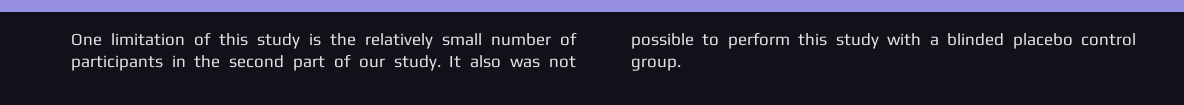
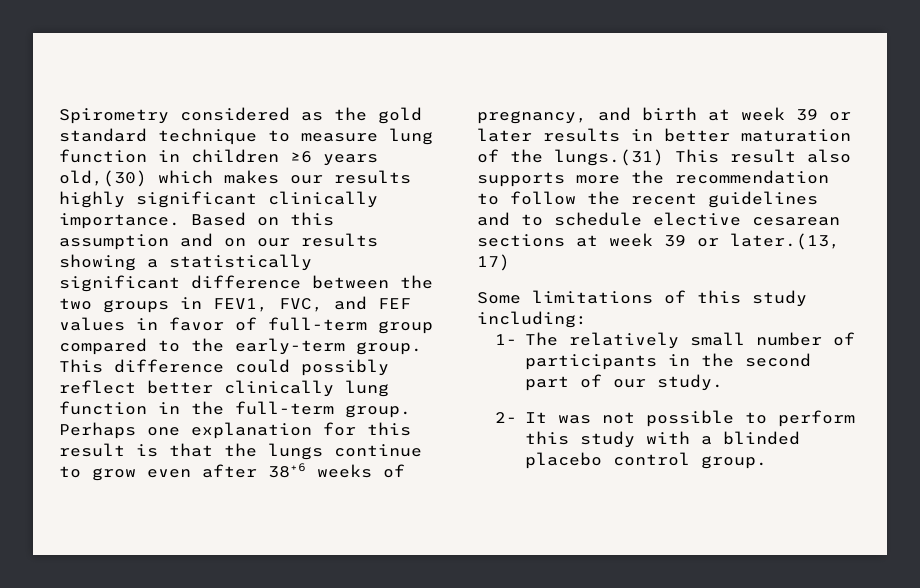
- One limitation of this study is the relatively small number of participants in the second part of our study. It also was not possible to perform this study with a blinded placebo control group.
+ Spirometry considered as the gold standard technique to measure lung function in children ≥6 years old,(30) which makes our results highly significant clinically importance. Based on this assumption and on our results showing a statistically significant difference between the two groups in FEV1, FVC, and FEF values in favor of full-term group compared to the early-term group. This difference could possibly reflect better clinically lung function in the full-term group. Perhaps one explanation for this result is that the lungs continue to grow even after 38+6 weeks of pregnancy, and birth at week 39 or later results in better maturation of the lungs.(31) This result also supports more the recommendation to follow the recent guidelines and to schedule elective cesarean sections at week 39 or later.(13, 17)
+ Some limitations of this study including:
+ 1- The relatively small number of participants in the second part of our study.
+ 2- It was not possible to perform this study with a blinded placebo control group.

